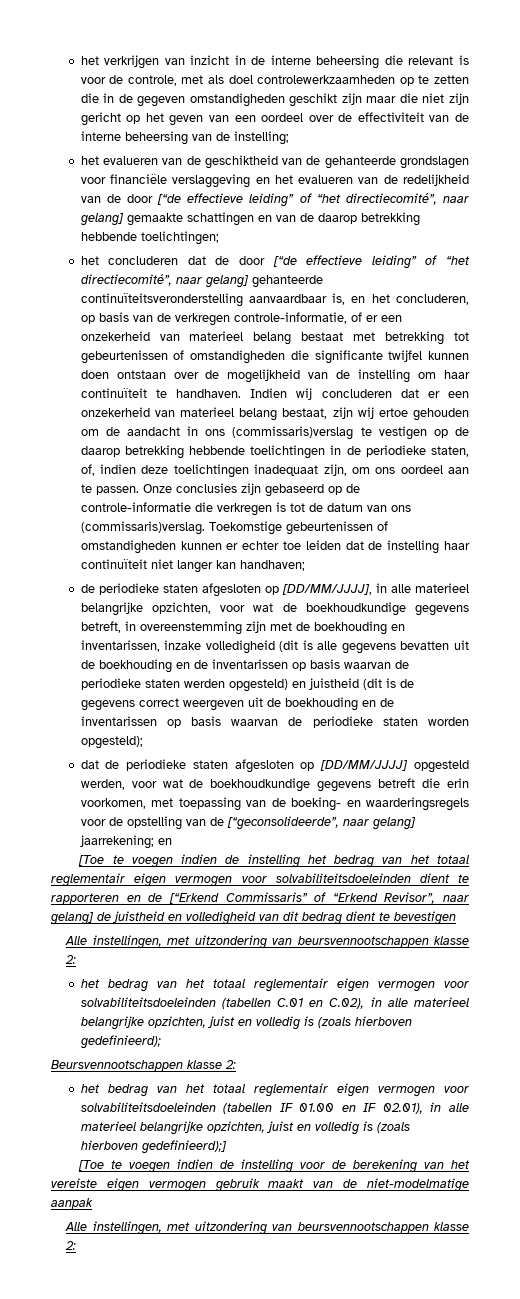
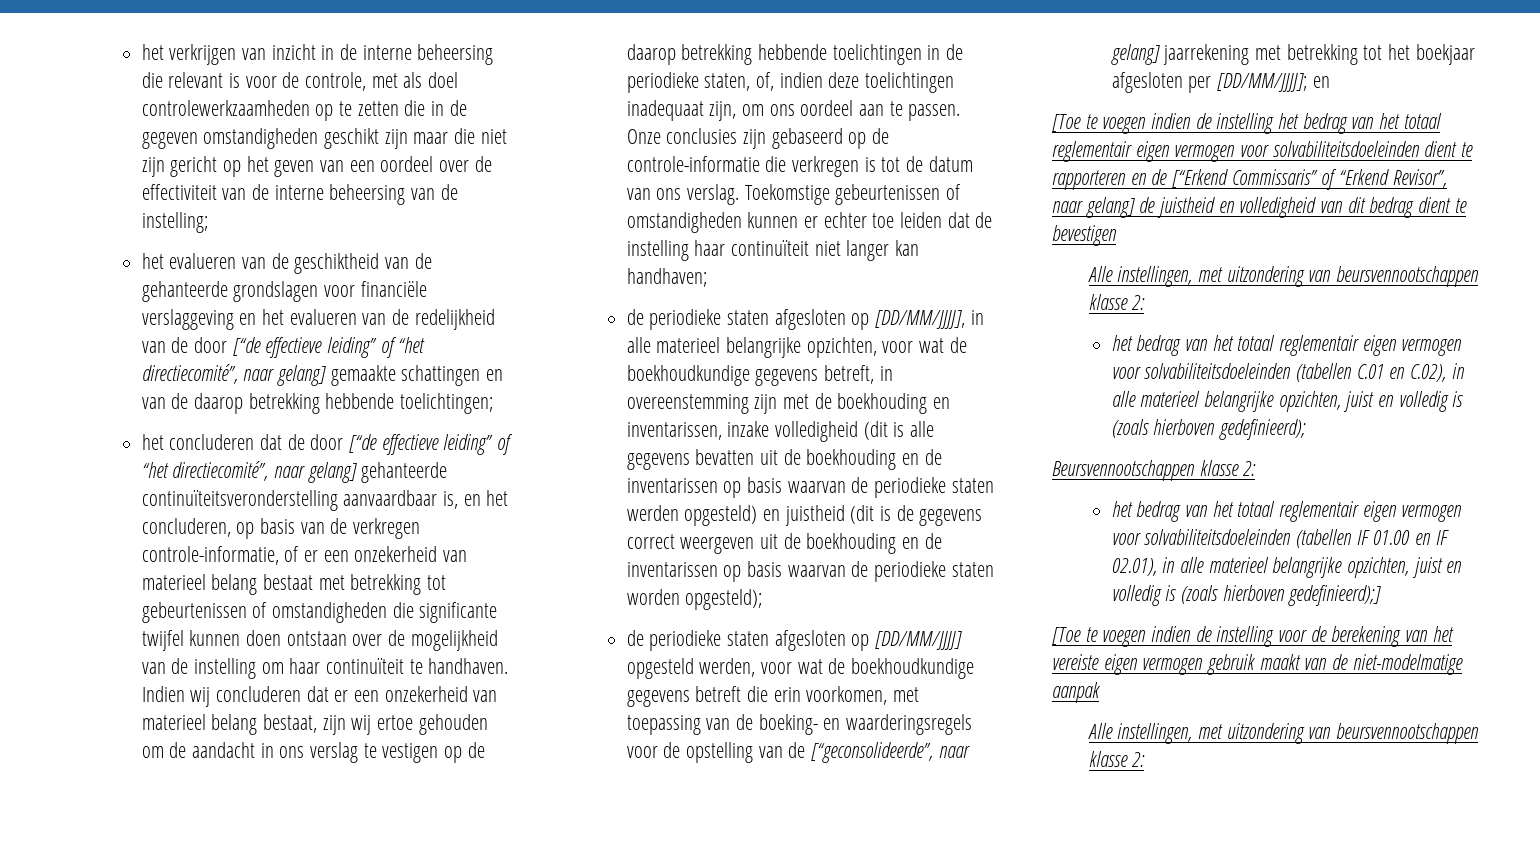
- Indien wij concluderen dat er een onzekerheid van materieel belang bestaat, zijn wij ertoe gehouden om de aandacht in ons (commissaris)verslag te vestigen op de daarop betrekking hebbende toelichtingen in de periodieke staten, of, indien deze toelichtingen inadequaat zijn, om ons oordeel aan te passen.
+ Indien wij concluderen dat er een onzekerheid van materieel belang bestaat, zijn wij ertoe gehouden om de aandacht in ons verslag te vestigen op de daarop betrekking hebbende toelichtingen in de periodieke staten, of, indien deze toelichtingen inadequaat zijn, om ons oordeel aan te passen.
- Onze conclusies zijn gebaseerd op de controle-informatie die verkregen is tot de datum van ons (commissaris)verslag.
+ Onze conclusies zijn gebaseerd op de controle-informatie die verkregen is tot de datum van ons verslag.
- dat de periodieke staten afgesloten op [DD/MM/JJJJ] opgesteld werden, voor wat de boekhoudkundige gegevens betreft die erin voorkomen, met toepassing van de boeking- en waarderingsregels voor de opstelling van de [“geconsolideerde”, naar gelang] jaarrekening; en
+ de periodieke staten afgesloten op [DD/MM/JJJJ] opgesteld werden, voor wat de boekhoudkundige gegevens betreft die erin voorkomen, met toepassing van de boeking- en waarderingsregels voor de opstelling van de [“geconsolideerde”, naar gelang] jaarrekening met betrekking tot het boekjaar afgesloten per [DD/MM/JJJJ]; en

